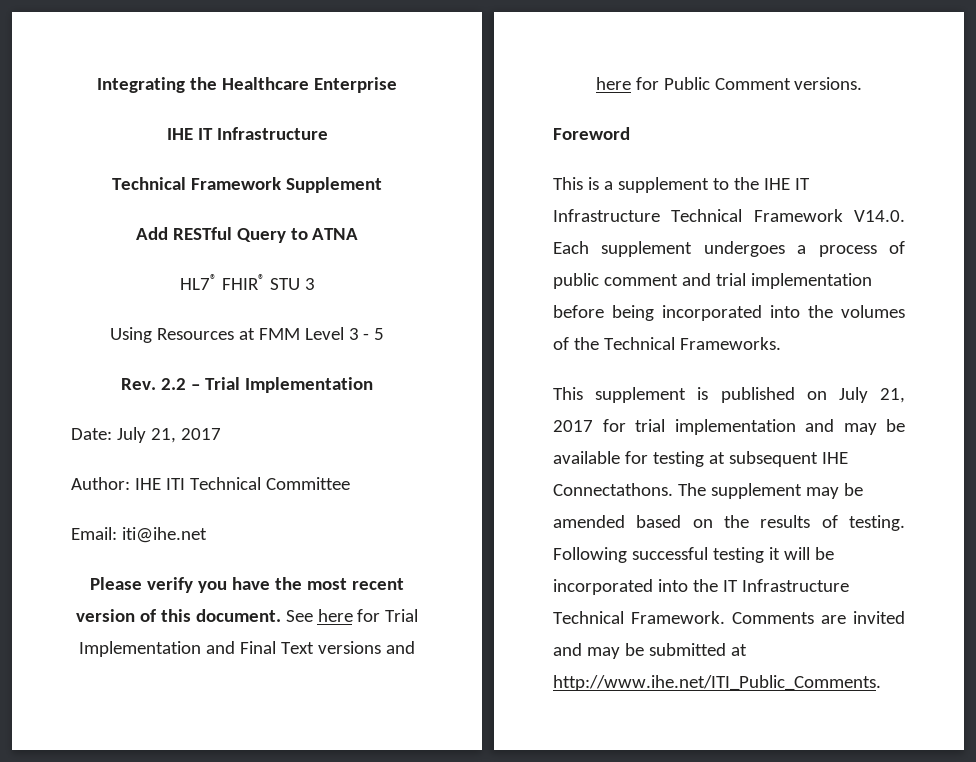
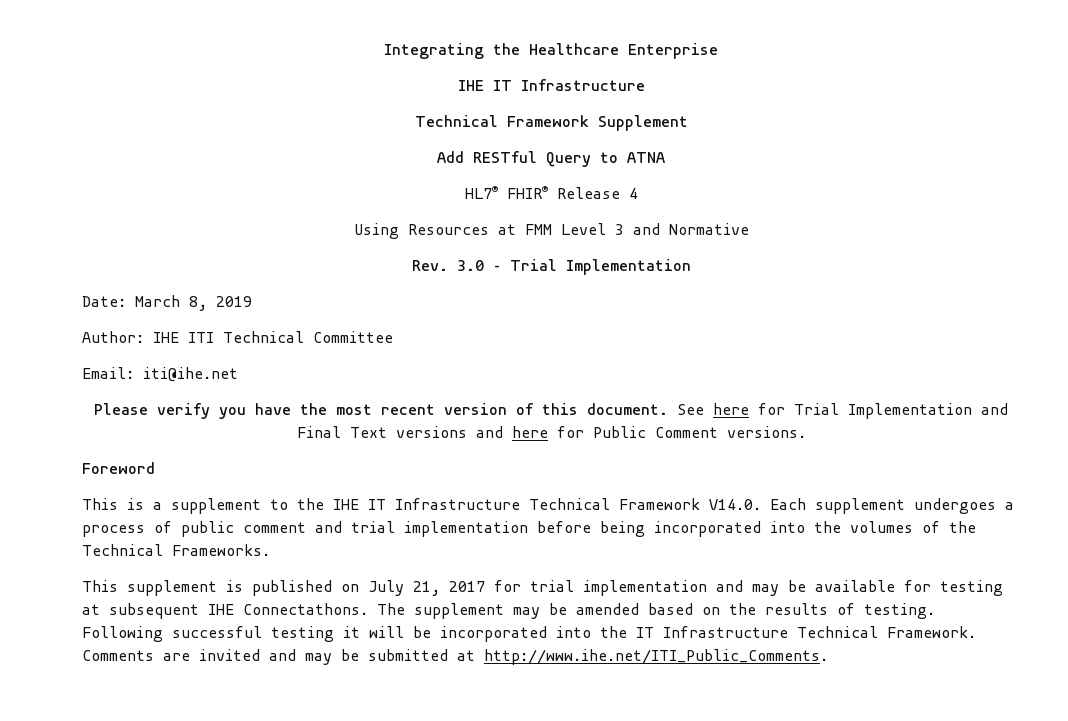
- HL7® FHIR® STU 3
+ HL7® FHIR® Release 4
- Using Resources at FMM Level 3 - 5
+ Using Resources at FMM Level 3 and Normative
- Rev. 2.2 – Trial Implementation
+ Rev. 3.0 – Trial Implementation
- Date: July 21, 2017
+ Date: March 8, 2019

